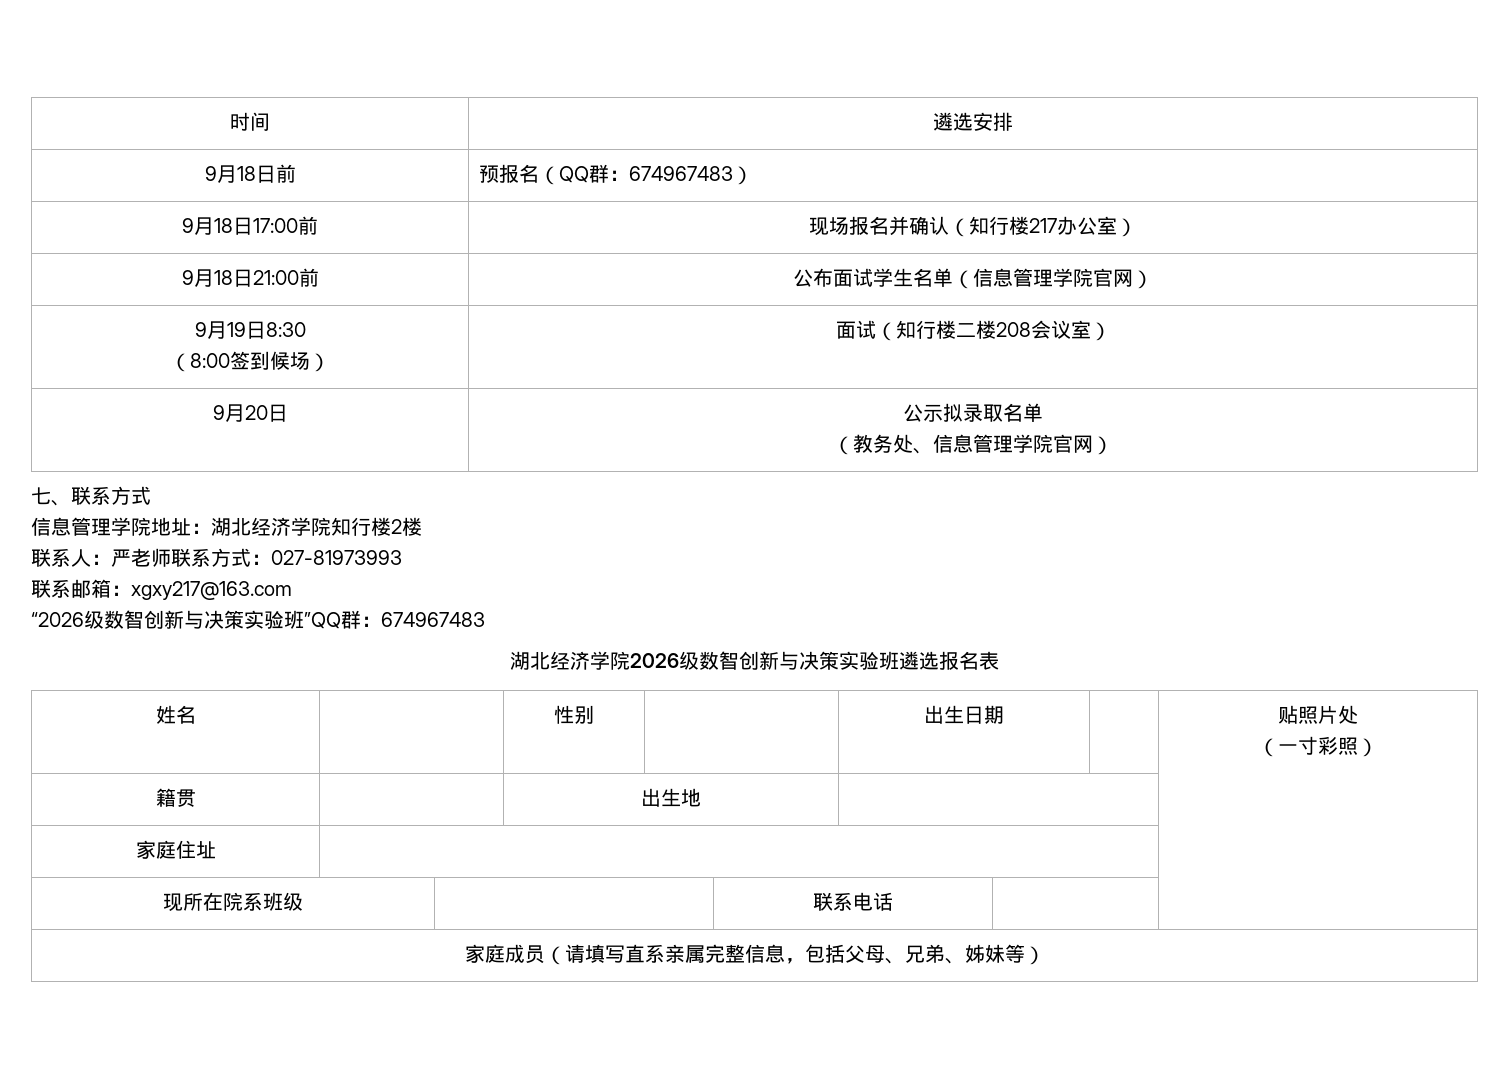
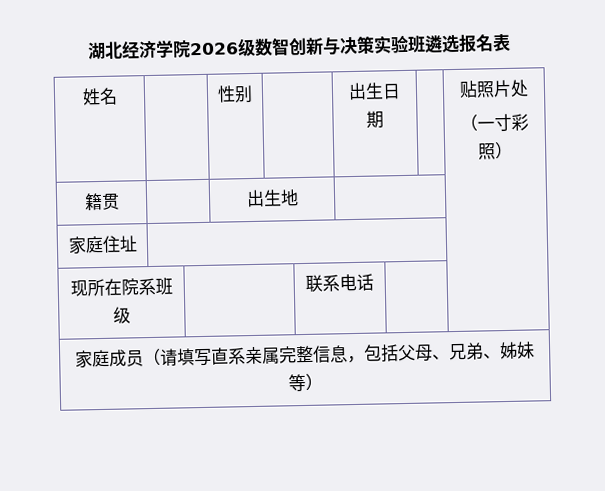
- 时间 | 遴选安排
- 9月18日前 | 预报名（QQ群：674967483）
- 9月18日17:00前 | 现场报名并确认（知行楼217办公室）
- 9月18日21:00前 | 公布面试学生名单（信息管理学院官网）
- 9月19日8:30
- （8:00签到候场） | 面试（知行楼二楼208会议室）
- 9月20日 | 公示拟录取名单
- （教务处、信息管理学院官网）
- 七、联系方式
- 信息管理学院地址：湖北经济学院知行楼2楼
- 联系人：严老师联系方式：027-81973993
- 联系邮箱：xgxy217@163.com
- “2026级数智创新与决策实验班”QQ群：674967483

